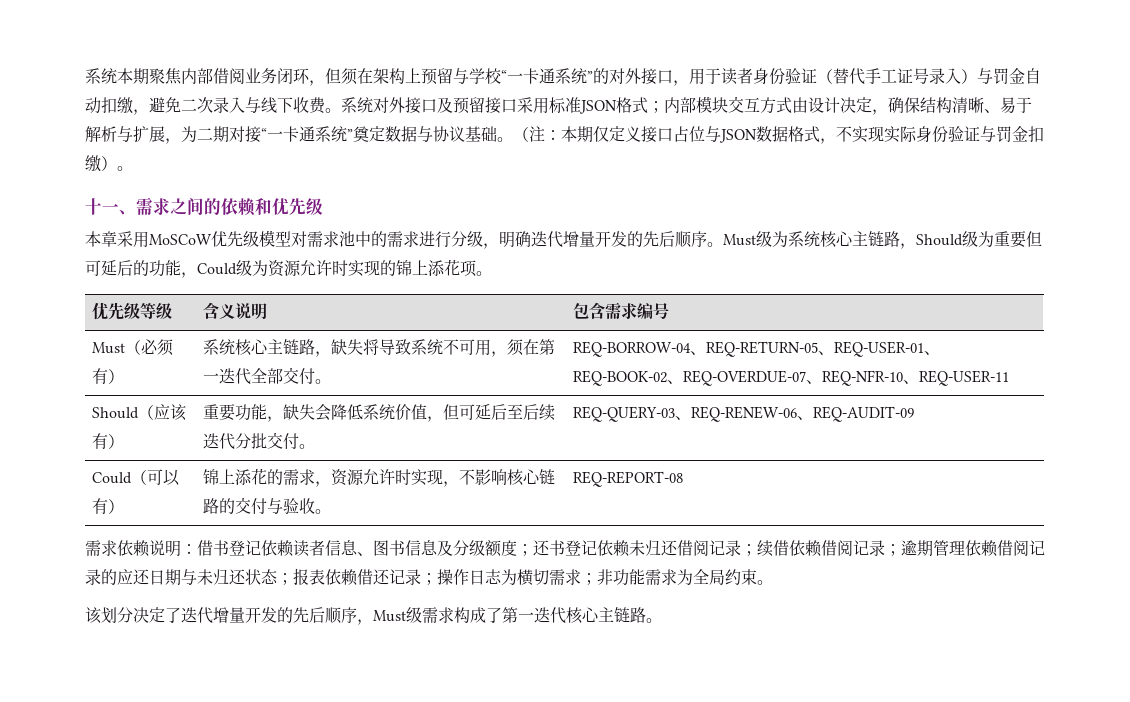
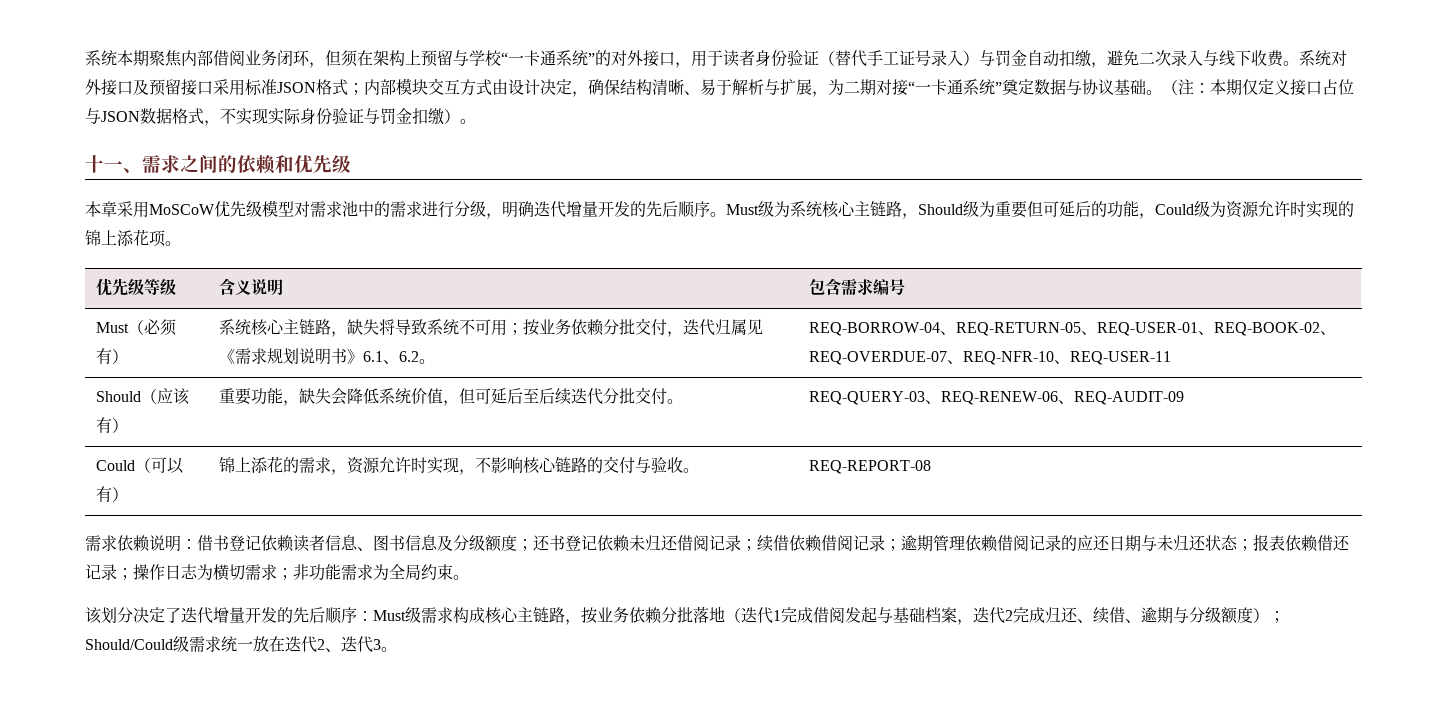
- Must（必须有） | 系统核心主链路，缺失将导致系统不可用，须在第一迭代全部交付。 | REQ-BORROW-04、REQ-RETURN-05、REQ-USER-01、REQ-BOOK-02、REQ-OVERDUE-07、REQ-NFR-10、REQ-USER-11
+ Must（必须有） | 系统核心主链路，缺失将导致系统不可用；按业务依赖分批交付，迭代归属见《需求规划说明书》6.1、6.2。 | REQ-BORROW-04、REQ-RETURN-05、REQ-USER-01、REQ-BOOK-02、REQ-OVERDUE-07、REQ-NFR-10、REQ-USER-11
- 该划分决定了迭代增量开发的先后顺序，Must级需求构成了第一迭代核心主链路。
+ 该划分决定了迭代增量开发的先后顺序：Must级需求构成核心主链路，按业务依赖分批落地（迭代1完成借阅发起与基础档案，迭代2完成归还、续借、逾期与分级额度）；Should/Could级需求统一放在迭代2、迭代3。

